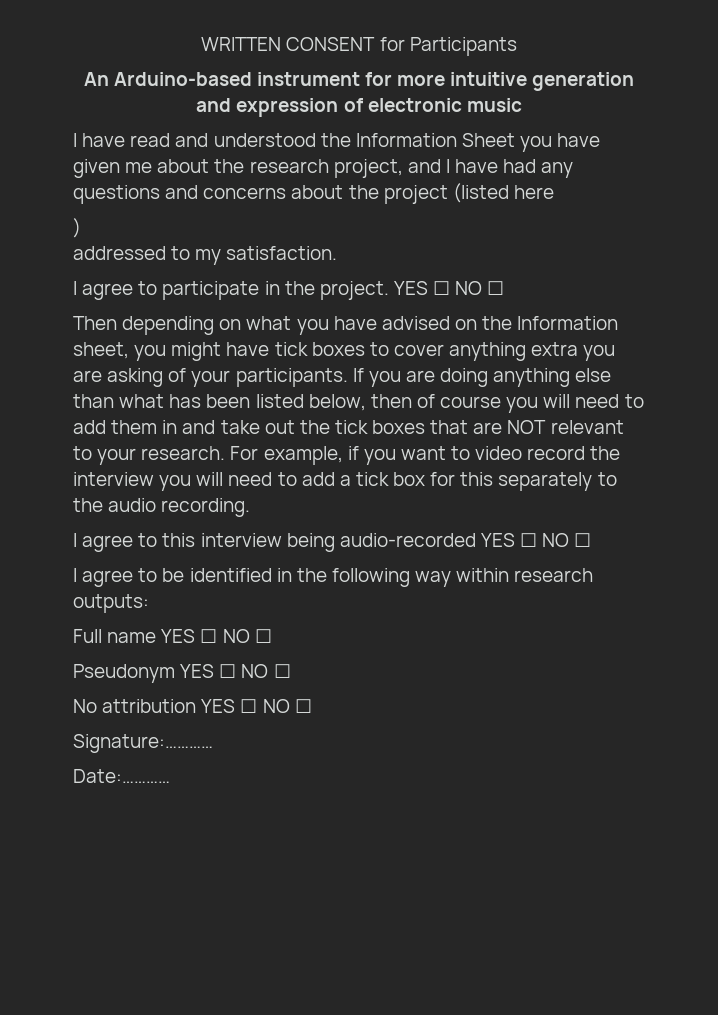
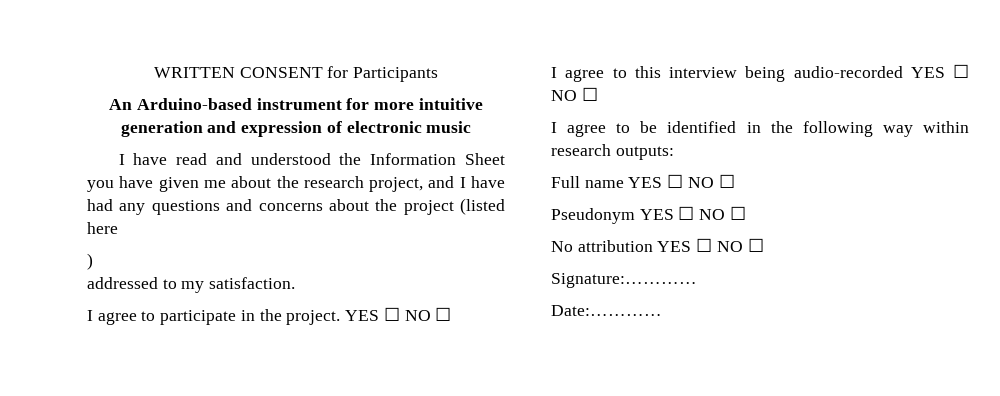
- Then depending on what you have advised on the Information sheet, you might have tick boxes to cover anything extra you are asking of your participants. If you are doing anything else than what has been listed below, then of course you will need to add them in and take out the tick boxes that are NOT relevant to your research. For example, if you want to video record the interview you will need to add a tick box for this separately to the audio recording.

